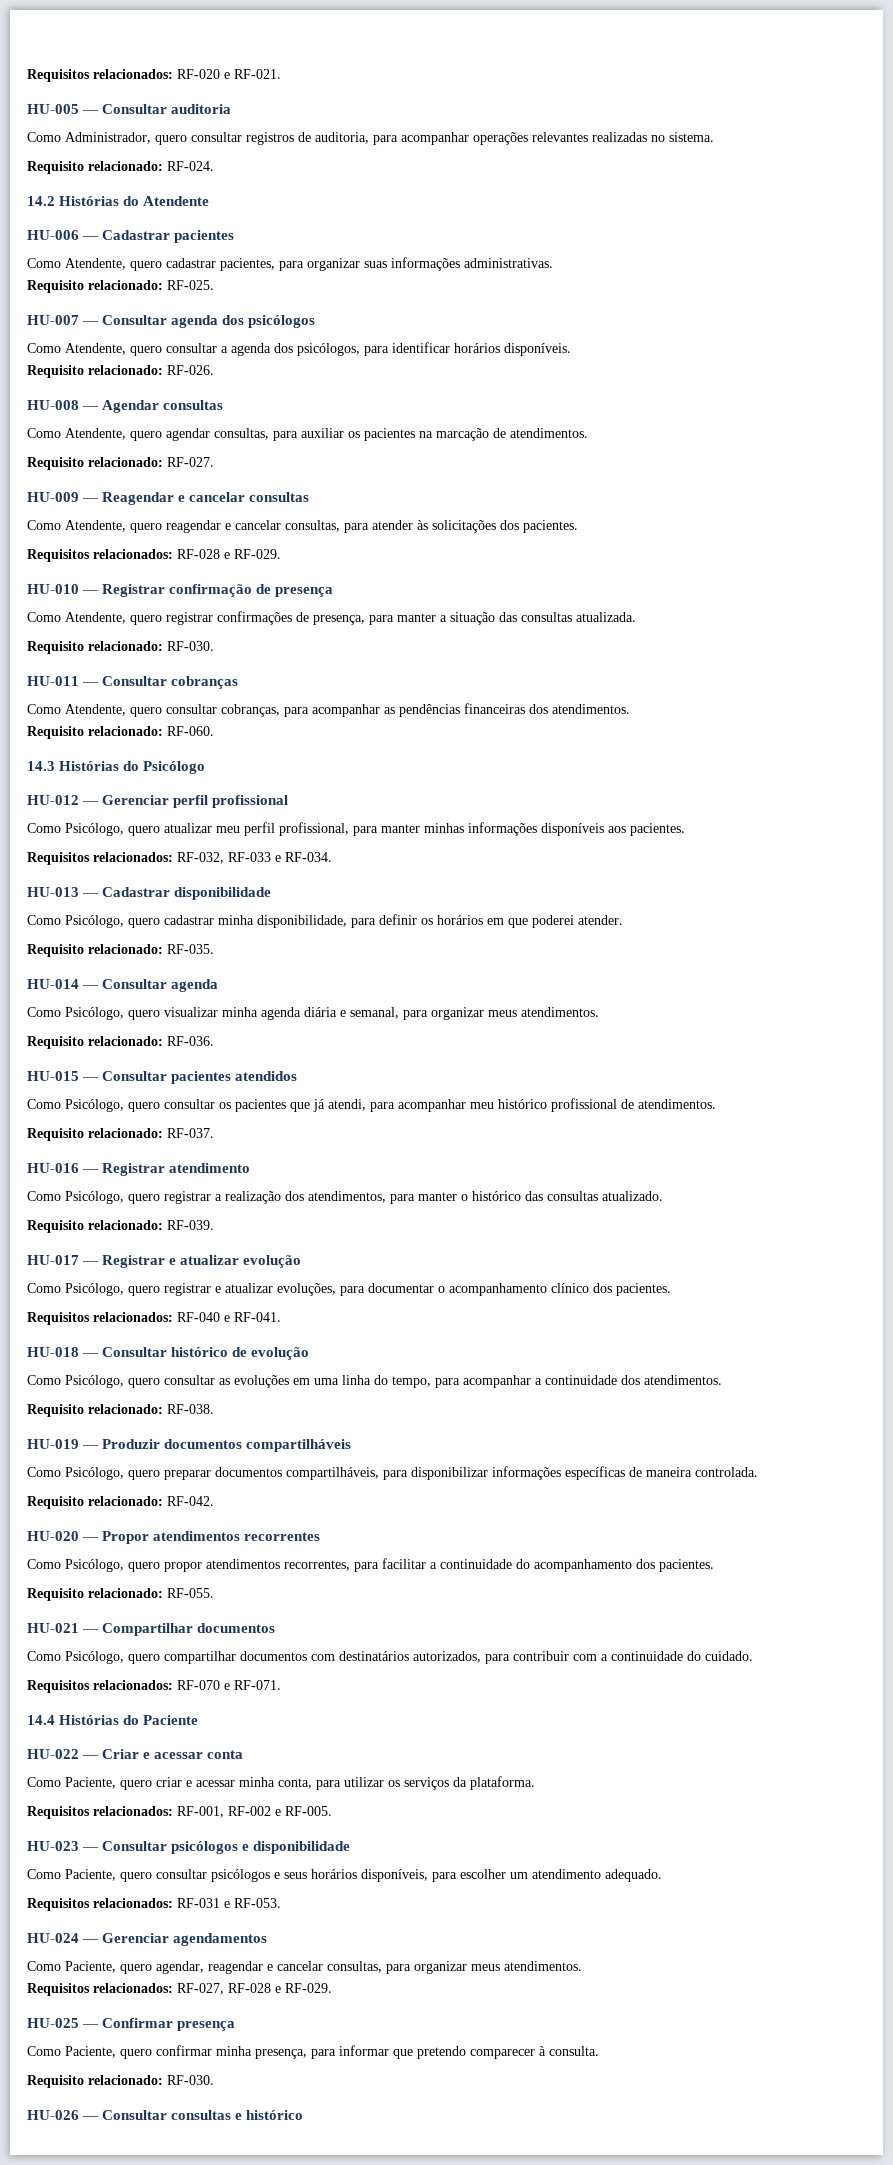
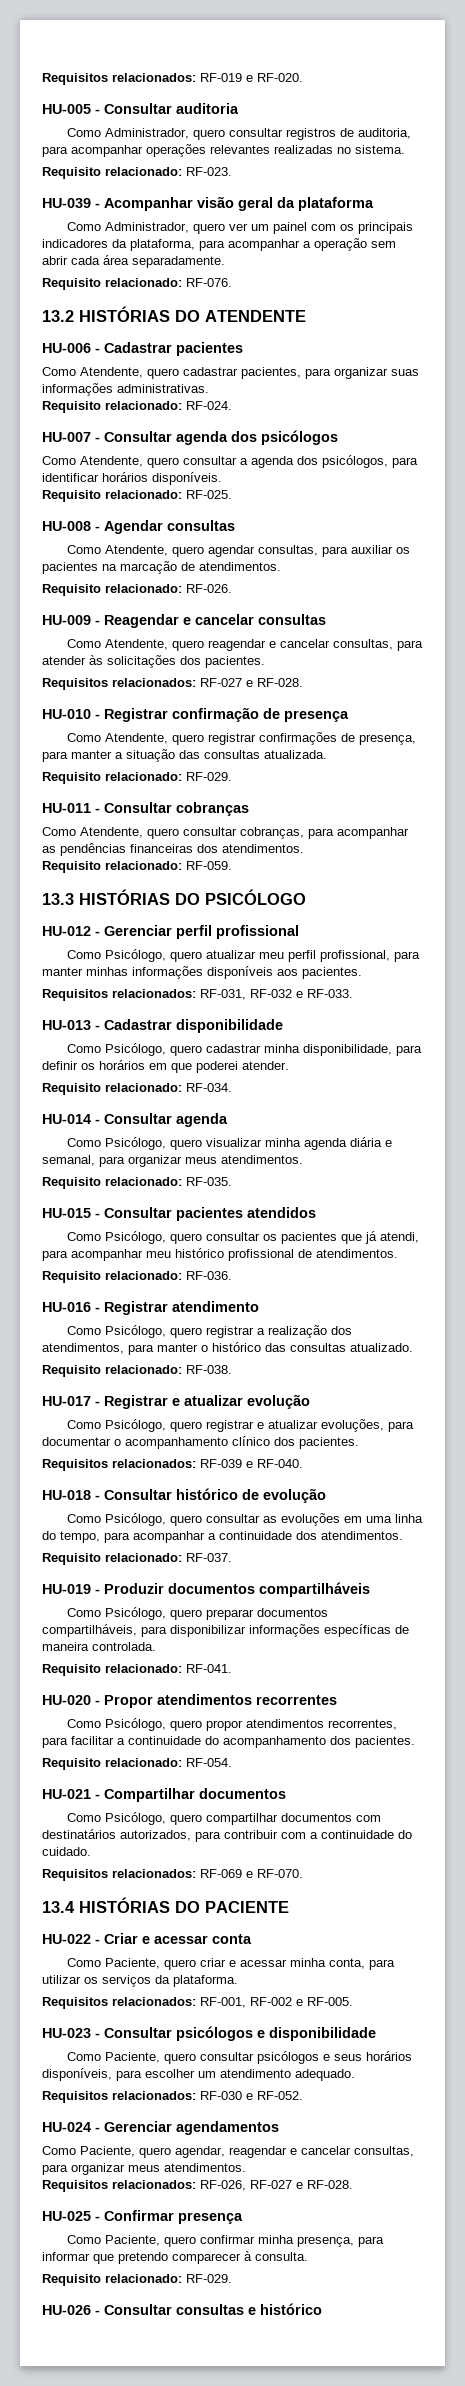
- Requisitos relacionados: RF-020 e RF-021.
+ Requisitos relacionados: RF-019 e RF-020.
- HU-005 — Consultar auditoria
+ HU-005 - Consultar auditoria
- Requisito relacionado: RF-024.
- 14.2 Histórias do Atendente
+ Requisito relacionado: RF-023.
+ HU-039 - Acompanhar visão geral da plataforma
+ Como Administrador, quero ver um painel com os principais indicadores da plataforma, para acompanhar a operação sem abrir cada área separadamente.
+ Requisito relacionado: RF-076.
+ 13.2 HISTÓRIAS DO ATENDENTE
- HU-006 — Cadastrar pacientes
+ HU-006 - Cadastrar pacientes
- Requisito relacionado: RF-025.
+ Requisito relacionado: RF-024.
- HU-007 — Consultar agenda dos psicólogos
+ HU-007 - Consultar agenda dos psicólogos
- Requisito relacionado: RF-026.
+ Requisito relacionado: RF-025.
- HU-008 — Agendar consultas
+ HU-008 - Agendar consultas
- Requisito relacionado: RF-027.
+ Requisito relacionado: RF-026.
- HU-009 — Reagendar e cancelar consultas
+ HU-009 - Reagendar e cancelar consultas
- Requisitos relacionados: RF-028 e RF-029.
+ Requisitos relacionados: RF-027 e RF-028.
- HU-010 — Registrar confirmação de presença
+ HU-010 - Registrar confirmação de presença
  Como Atendente, quero registrar confirmações de presença, para manter a situação das consultas atualizada.
- Requisito relacionado: RF-030.
+ Requisito relacionado: RF-029.
- HU-011 — Consultar cobranças
+ HU-011 - Consultar cobranças
- Requisito relacionado: RF-060.
- 14.3 Histórias do Psicólogo
+ Requisito relacionado: RF-059.
+ 13.3 HISTÓRIAS DO PSICÓLOGO
- HU-012 — Gerenciar perfil profissional
+ HU-012 - Gerenciar perfil profissional
- Requisitos relacionados: RF-032, RF-033 e RF-034.
+ Requisitos relacionados: RF-031, RF-032 e RF-033.
- HU-013 — Cadastrar disponibilidade
+ HU-013 - Cadastrar disponibilidade
- Requisito relacionado: RF-035.
+ Requisito relacionado: RF-034.
- HU-014 — Consultar agenda
+ HU-014 - Consultar agenda
- Requisito relacionado: RF-036.
+ Requisito relacionado: RF-035.
- HU-015 — Consultar pacientes atendidos
+ HU-015 - Consultar pacientes atendidos
- Requisito relacionado: RF-037.
+ Requisito relacionado: RF-036.
- HU-016 — Registrar atendimento
+ HU-016 - Registrar atendimento
- Requisito relacionado: RF-039.
+ Requisito relacionado: RF-038.
- HU-017 — Registrar e atualizar evolução
+ HU-017 - Registrar e atualizar evolução
- Requisitos relacionados: RF-040 e RF-041.
+ Requisitos relacionados: RF-039 e RF-040.
- HU-018 — Consultar histórico de evolução
+ HU-018 - Consultar histórico de evolução
- Requisito relacionado: RF-038.
+ Requisito relacionado: RF-037.
- HU-019 — Produzir documentos compartilháveis
+ HU-019 - Produzir documentos compartilháveis
- Requisito relacionado: RF-042.
+ Requisito relacionado: RF-041.
- HU-020 — Propor atendimentos recorrentes
+ HU-020 - Propor atendimentos recorrentes
- Requisito relacionado: RF-055.
+ Requisito relacionado: RF-054.
- HU-021 — Compartilhar documentos
+ HU-021 - Compartilhar documentos
- Requisitos relacionados: RF-070 e RF-071.
- 14.4 Histórias do Paciente
+ Requisitos relacionados: RF-069 e RF-070.
+ 13.4 HISTÓRIAS DO PACIENTE
- HU-022 — Criar e acessar conta
+ HU-022 - Criar e acessar conta
- HU-023 — Consultar psicólogos e disponibilidade
+ HU-023 - Consultar psicólogos e disponibilidade
- Requisitos relacionados: RF-031 e RF-053.
+ Requisitos relacionados: RF-030 e RF-052.
- HU-024 — Gerenciar agendamentos
+ HU-024 - Gerenciar agendamentos
- Requisitos relacionados: RF-027, RF-028 e RF-029.
+ Requisitos relacionados: RF-026, RF-027 e RF-028.
- HU-025 — Confirmar presença
+ HU-025 - Confirmar presença
  Como Paciente, quero confirmar minha presença, para informar que pretendo comparecer à consulta.
- Requisito relacionado: RF-030.
+ Requisito relacionado: RF-029.
- HU-026 — Consultar consultas e histórico
+ HU-026 - Consultar consultas e histórico

